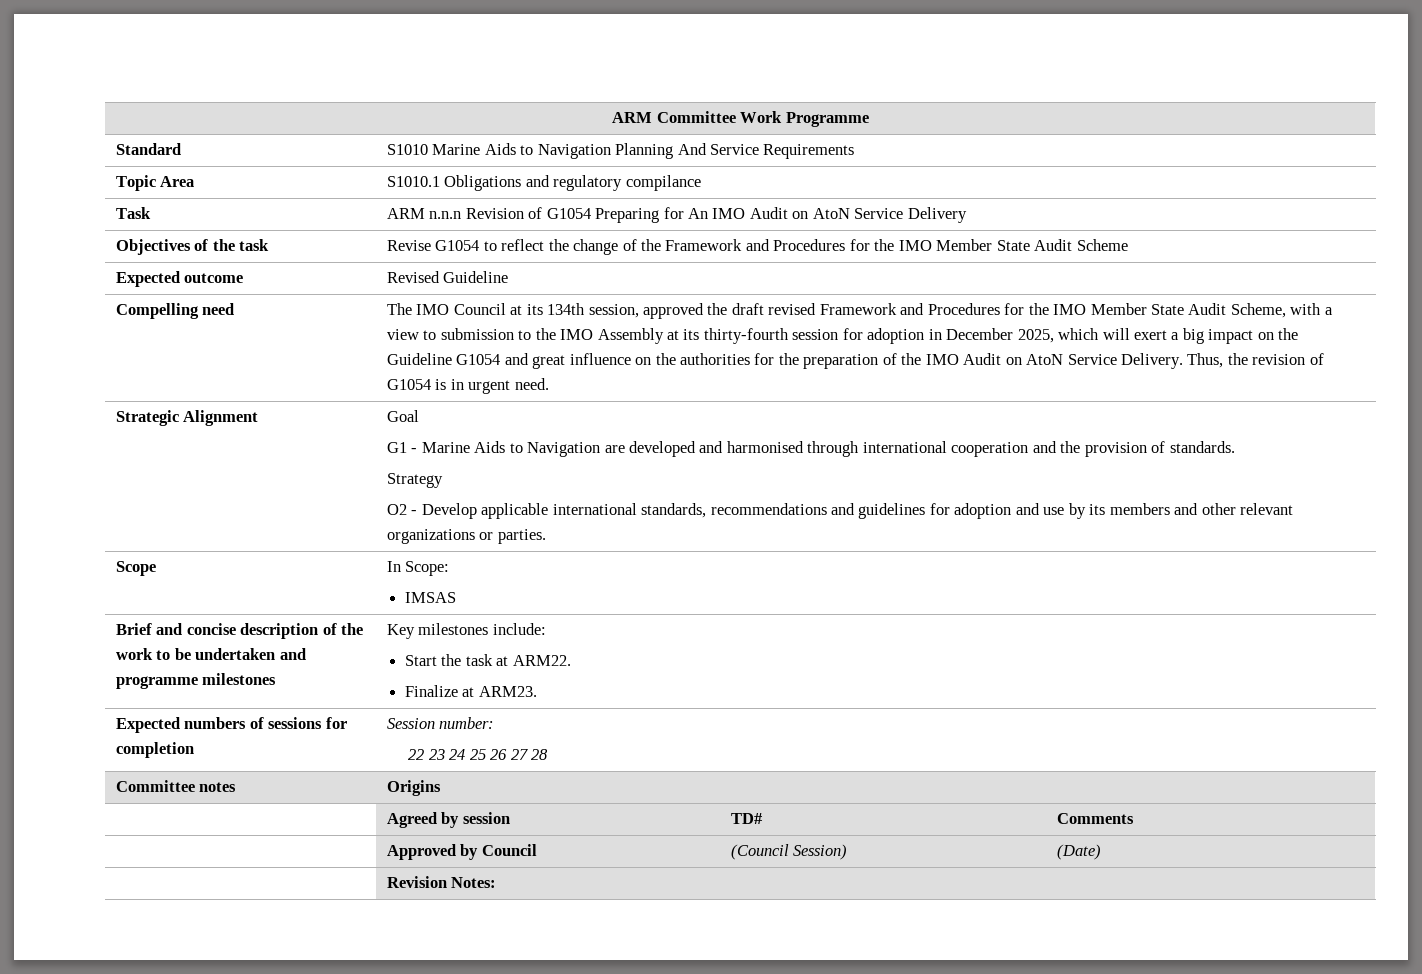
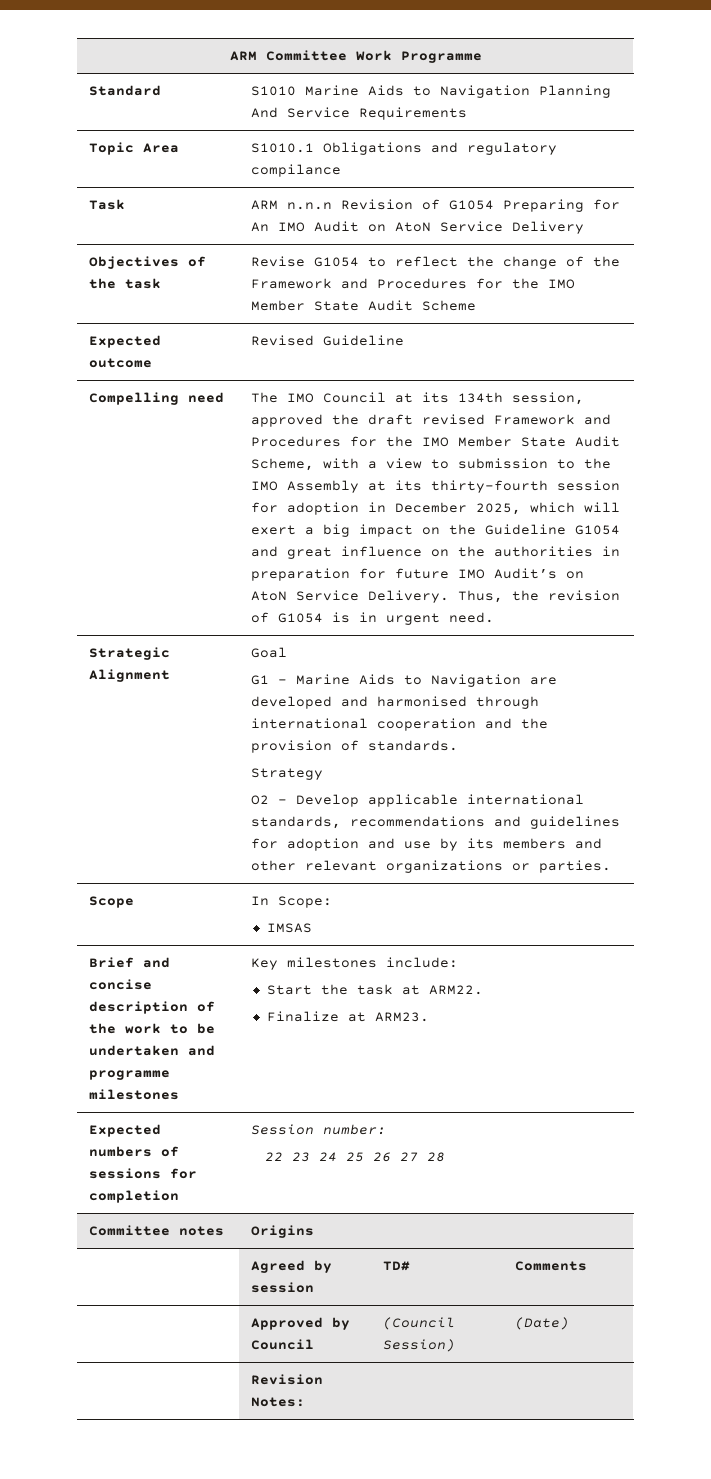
- The IMO Council at its 134th session, approved the draft revised Framework and Procedures for the IMO Member State Audit Scheme, with a view to submission to the IMO Assembly at its thirty-fourth session for adoption in December 2025, which will exert a big impact on the Guideline G1054 and great influence on the authorities for the preparation of the IMO Audit on AtoN Service Delivery.
+ The IMO Council at its 134th session, approved the draft revised Framework and Procedures for the IMO Member State Audit Scheme, with a view to submission to the IMO Assembly at its thirty-fourth session for adoption in December 2025, which will exert a big impact on the Guideline G1054 and great influence on the authorities in preparation for future IMO Audit’s on AtoN Service Delivery.

